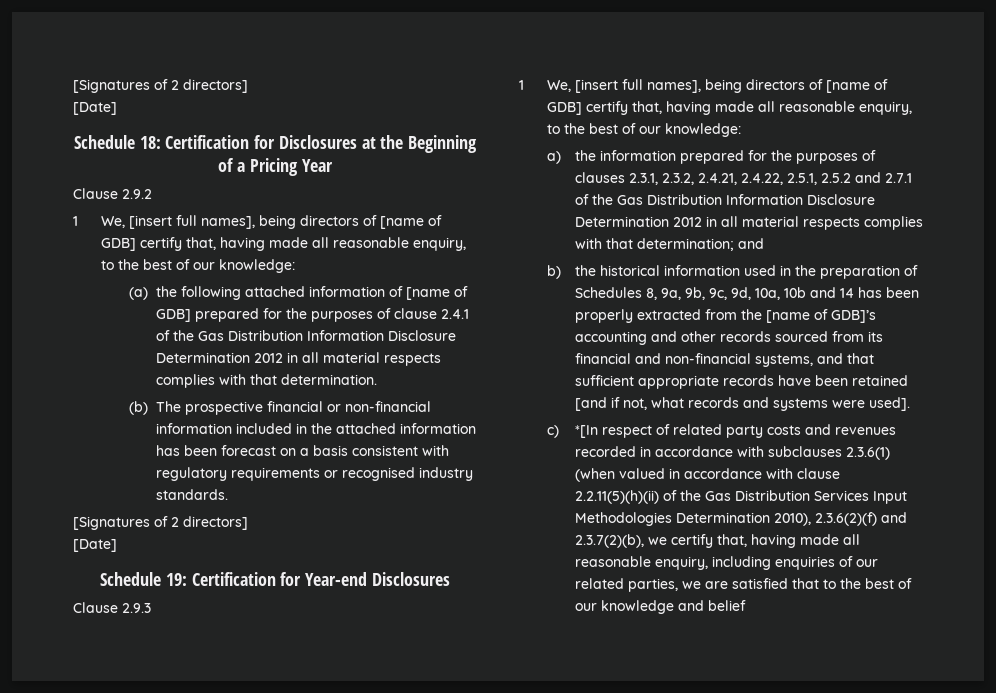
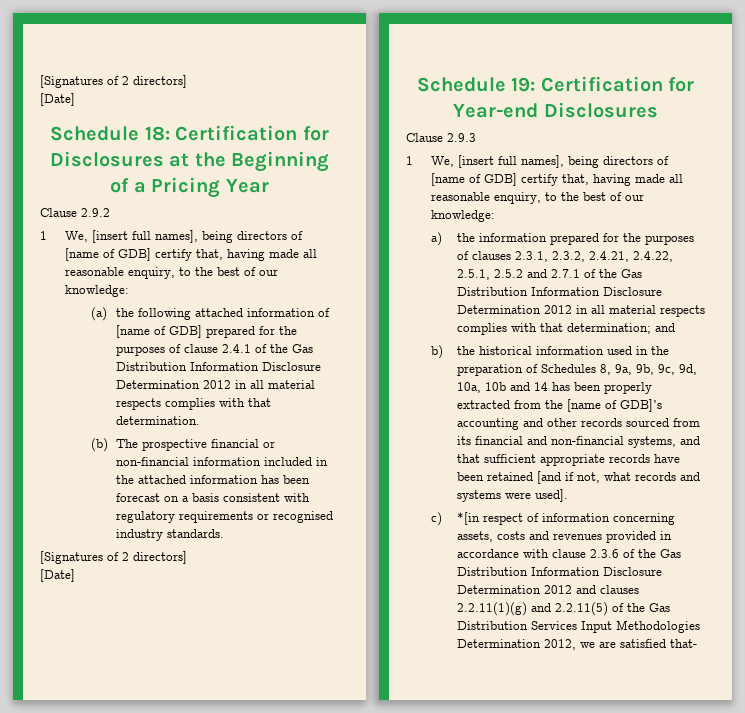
- c) *[In respect of related party costs and revenues recorded in accordance with subclauses 2.3.6(1) (when valued in accordance with clause 2.2.11(5)(h)(ii) of the Gas Distribution Services Input Methodologies Determination 2010), 2.3.6(2)(f) and 2.3.7(2)(b), we certify that, having made all reasonable enquiry, including enquiries of our related parties, we are satisfied that to the best of our knowledge and belief
+ c) *[in respect of information concerning assets, costs and revenues provided in accordance with clause 2.3.6 of the Gas Distribution Information Disclosure Determination 2012 and clauses 2.2.11(1)(g) and 2.2.11(5) of the Gas Distribution Services Input Methodologies Determination 2012, we are satisfied that-

